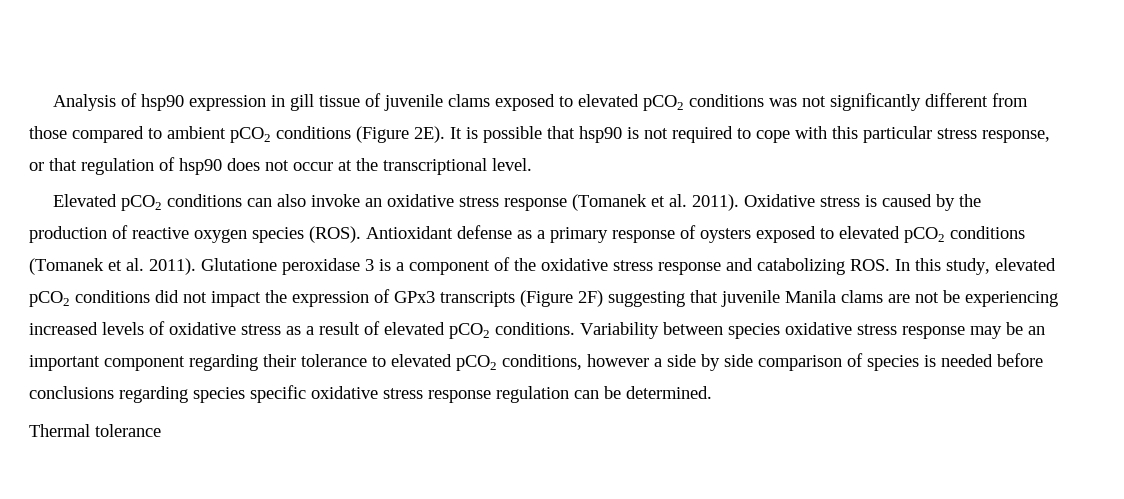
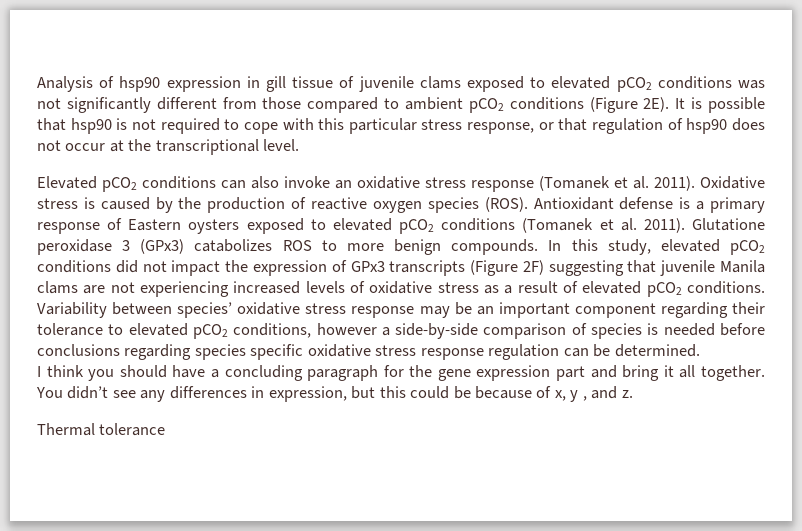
- Antioxidant defense as a primary response of oysters exposed to elevated pCO2 conditions (Tomanek et al. 2011).
+ Antioxidant defense is a primary response of Eastern oysters exposed to elevated pCO2 conditions (Tomanek et al. 2011).
- Glutatione peroxidase 3 is a component of the oxidative stress response and catabolizing ROS. In this study, elevated pCO2 conditions did not impact the expression of GPx3 transcripts (Figure 2F) suggesting that juvenile Manila clams are not be experiencing increased levels of oxidative stress as a result of elevated pCO2 conditions.
+ Glutatione peroxidase 3 (GPx3) catabolizes ROS to more benign compounds. In this study, elevated pCO2 conditions did not impact the expression of GPx3 transcripts (Figure 2F) suggesting that juvenile Manila clams are not experiencing increased levels of oxidative stress as a result of elevated pCO2 conditions.
- Variability between species oxidative stress response may be an important component regarding their tolerance to elevated pCO2 conditions, however a side by side comparison of species is needed before conclusions regarding species specific oxidative stress response regulation can be determined.
+ Variability between species’ oxidative stress response may be an important component regarding their tolerance to elevated pCO2 conditions, however a side-by-side comparison of species is needed before conclusions regarding species specific oxidative stress response regulation can be determined.
+ I think you should have a concluding paragraph for the gene expression part and bring it all together. You didn’t see any differences in expression, but this could be because of x, y , and z.

